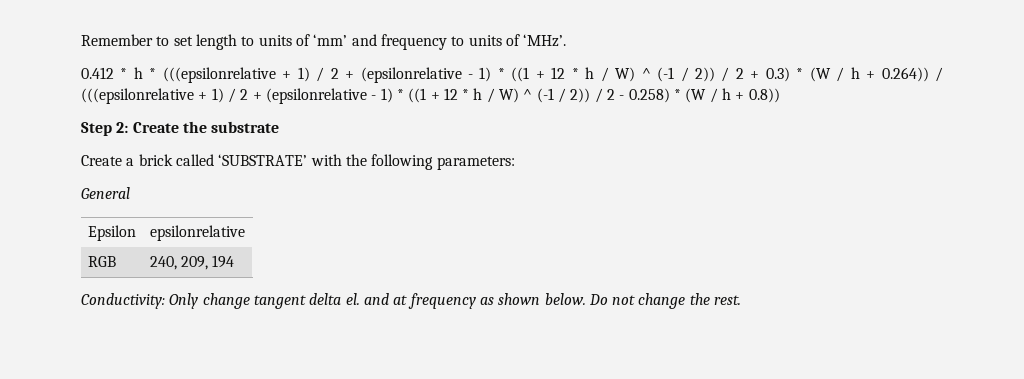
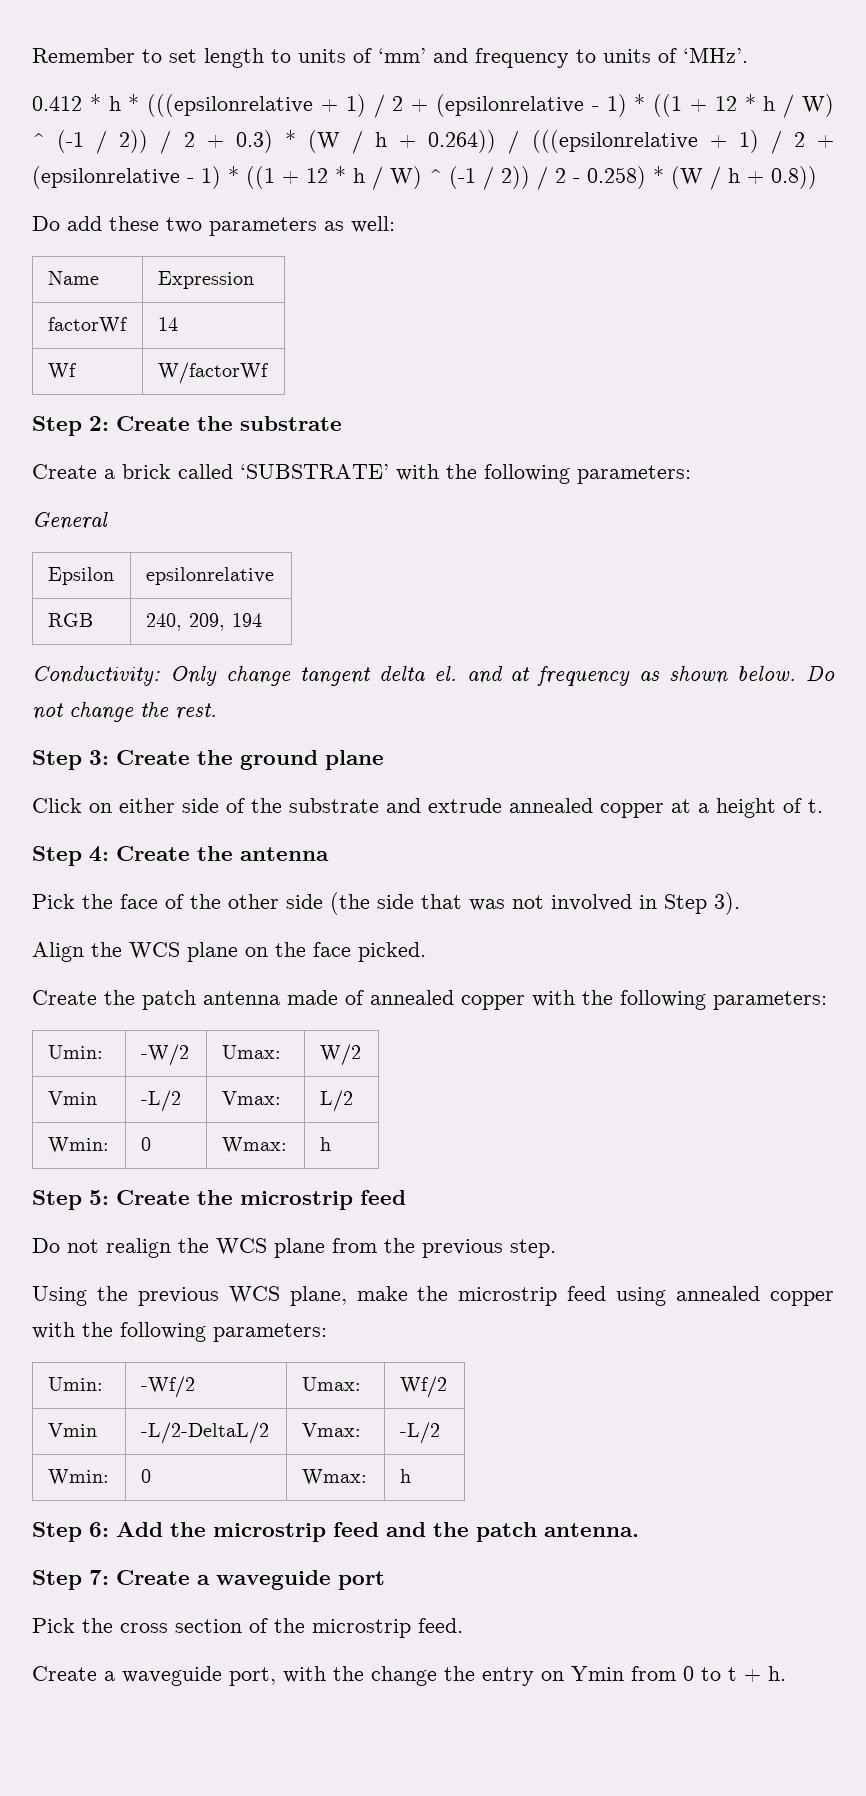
+ Do add these two parameters as well:
+ Name | Expression
+ factorWf | 14
+ Wf | W/factorWf
+ Step 3: Create the ground plane
+ Click on either side of the substrate and extrude annealed copper at a height of t.
+ Step 4: Create the antenna
+ Pick the face of the other side (the side that was not involved in Step 3).
+ Align the WCS plane on the face picked.
+ Create the patch antenna made of annealed copper with the following parameters:
+ Umin: | -W/2 | Umax: | W/2
+ Vmin | -L/2 | Vmax: | L/2
+ Wmin: | 0 | Wmax: | h
+ Step 5: Create the microstrip feed
+ Do not realign the WCS plane from the previous step.
+ Using the previous WCS plane, make the microstrip feed using annealed copper with the following parameters:
+ Umin: | -Wf/2 | Umax: | Wf/2
+ Vmin | -L/2-DeltaL/2 | Vmax: | -L/2
+ Wmin: | 0 | Wmax: | h
+ Step 6: Add the microstrip feed and the patch antenna.
+ Step 7: Create a waveguide port
+ Pick the cross section of the microstrip feed.
+ Create a waveguide port, with the change the entry on Ymin from 0 to t + h.

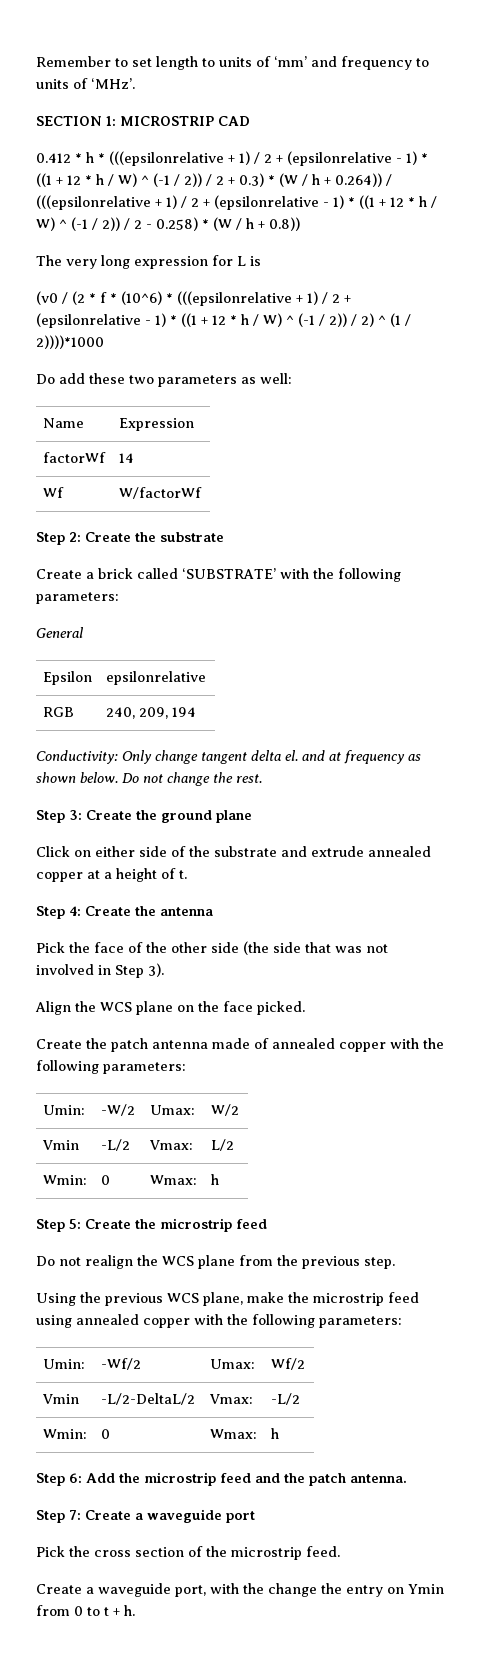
+ SECTION 1: MICROSTRIP CAD
+ The very long expression for L is
+ (v0 / (2 * f * (10^6) * (((epsilonrelative + 1) / 2 + (epsilonrelative - 1) * ((1 + 12 * h / W) ^ (-1 / 2)) / 2) ^ (1 / 2))))*1000

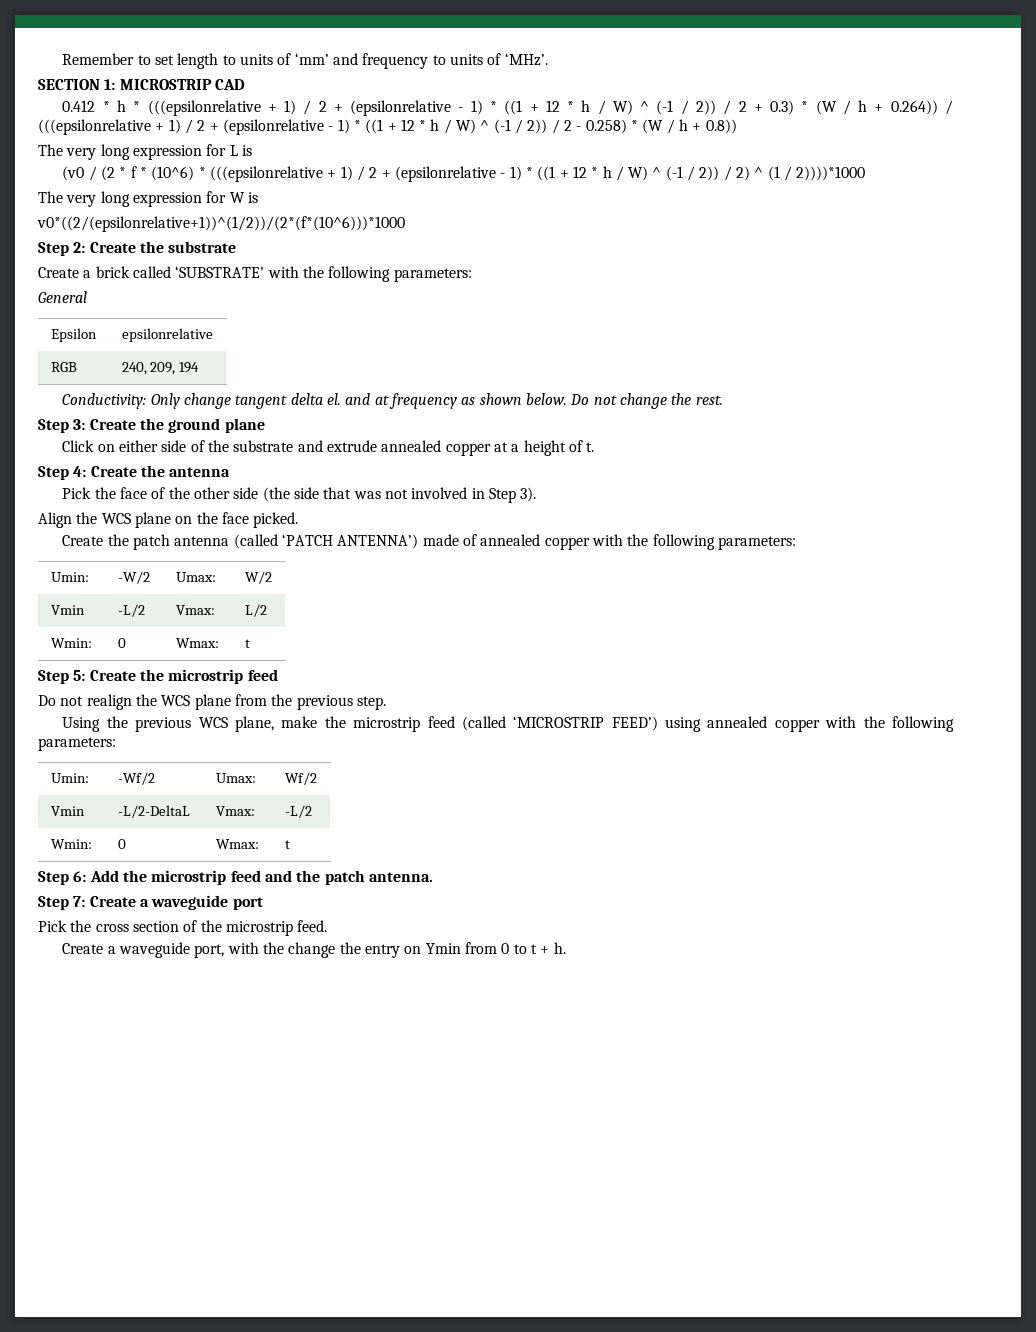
- Do add these two parameters as well:
- Name | Expression
- factorWf | 14
- Wf | W/factorWf
+ The very long expression for W is
+ v0*((2/(epsilonrelative+1))^(1/2))/(2*(f*(10^6)))*1000
- Create the patch antenna made of annealed copper with the following parameters:
+ Create the patch antenna (called ‘PATCH ANTENNA’) made of annealed copper with the following parameters:
  Vmin | -L/2 | Vmax: | L/2
- Wmin: | 0 | Wmax: | h
+ Wmin: | 0 | Wmax: | t
- Using the previous WCS plane, make the microstrip feed using annealed copper with the following parameters:
+ Using the previous WCS plane, make the microstrip feed (called ‘MICROSTRIP FEED’) using annealed copper with the following parameters:
- Vmin | -L/2-DeltaL/2 | Vmax: | -L/2
- Wmin: | 0 | Wmax: | h
+ Vmin | -L/2-DeltaL | Vmax: | -L/2
+ Wmin: | 0 | Wmax: | t

